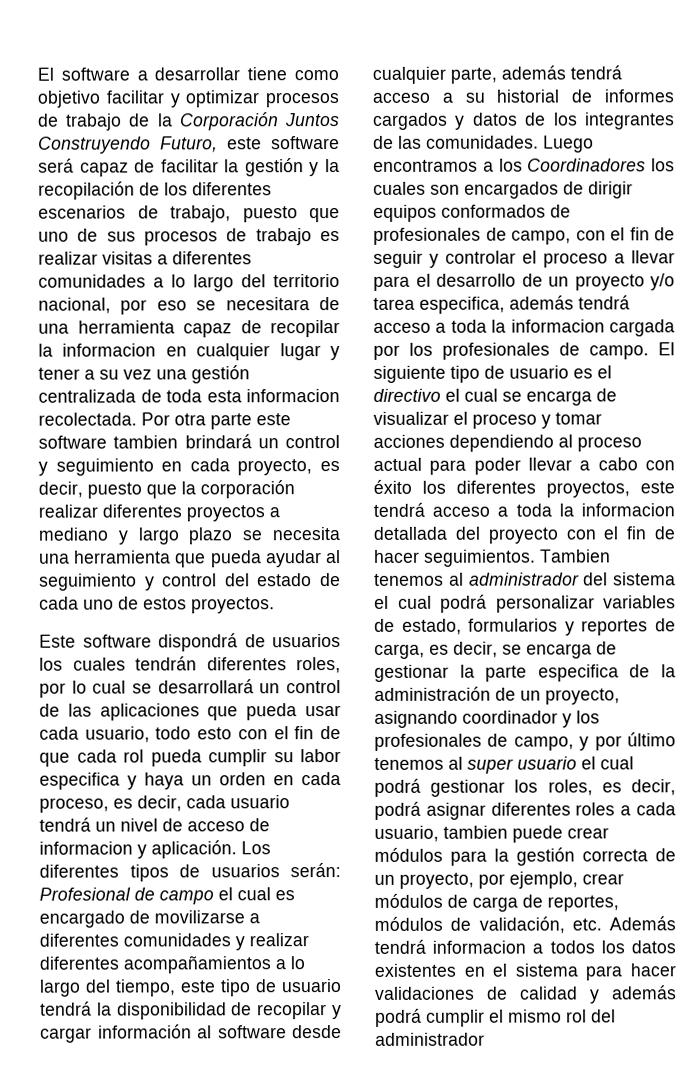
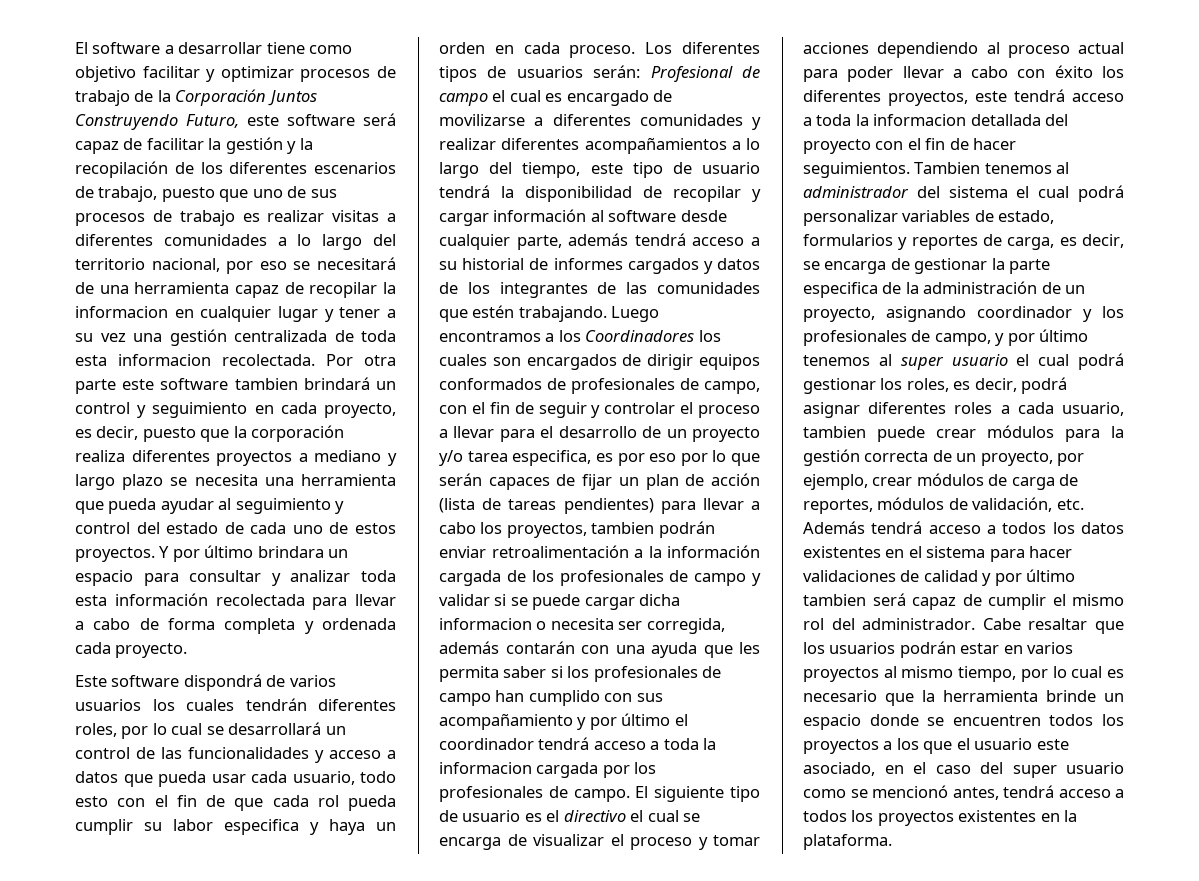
- El software a desarrollar tiene como objetivo facilitar y optimizar procesos de trabajo de la Corporación Juntos Construyendo Futuro, este software será capaz de facilitar la gestión y la recopilación de los diferentes escenarios de trabajo, puesto que uno de sus procesos de trabajo es realizar visitas a diferentes comunidades a lo largo del territorio nacional, por eso se necesitara de una herramienta capaz de recopilar la informacion en cualquier lugar y tener a su vez una gestión centralizada de toda esta informacion recolectada.
+ El software a desarrollar tiene como objetivo facilitar y optimizar procesos de trabajo de la Corporación Juntos Construyendo Futuro, este software será capaz de facilitar la gestión y la recopilación de los diferentes escenarios de trabajo, puesto que uno de sus procesos de trabajo es realizar visitas a diferentes comunidades a lo largo del territorio nacional, por eso se necesitará de una herramienta capaz de recopilar la informacion en cualquier lugar y tener a su vez una gestión centralizada de toda esta informacion recolectada.
- Por otra parte este software tambien brindará un control y seguimiento en cada proyecto, es decir, puesto que la corporación realizar diferentes proyectos a mediano y largo plazo se necesita una herramienta que pueda ayudar al seguimiento y control del estado de cada uno de estos proyectos.
+ Por otra parte este software tambien brindará un control y seguimiento en cada proyecto, es decir, puesto que la corporación realiza diferentes proyectos a mediano y largo plazo se necesita una herramienta que pueda ayudar al seguimiento y control del estado de cada uno de estos proyectos. Y por último brindara un espacio para consultar y analizar toda esta información recolectada para llevar a cabo de forma completa y ordenada cada proyecto.
- Este software dispondrá de usuarios los cuales tendrán diferentes roles, por lo cual se desarrollará un control de las aplicaciones que pueda usar cada usuario, todo esto con el fin de que cada rol pueda cumplir su labor especifica y haya un orden en cada proceso, es decir, cada usuario tendrá un nivel de acceso de informacion y aplicación.
+ Este software dispondrá de varios usuarios los cuales tendrán diferentes roles, por lo cual se desarrollará un control de las funcionalidades y acceso a datos que pueda usar cada usuario, todo esto con el fin de que cada rol pueda cumplir su labor especifica y haya un orden en cada proceso.
- Los diferentes tipos de usuarios serán: Profesional de campo el cual es encargado de movilizarse a diferentes comunidades y realizar diferentes acompañamientos a lo largo del tiempo, este tipo de usuario tendrá la disponibilidad de recopilar y cargar información al software desde cualquier parte, además tendrá acceso a su historial de informes cargados y datos de los integrantes de las comunidades.
+ Los diferentes tipos de usuarios serán: Profesional de campo el cual es encargado de movilizarse a diferentes comunidades y realizar diferentes acompañamientos a lo largo del tiempo, este tipo de usuario tendrá la disponibilidad de recopilar y cargar información al software desde cualquier parte, además tendrá acceso a su historial de informes cargados y datos de los integrantes de las comunidades que estén trabajando.
- Luego encontramos a los Coordinadores los cuales son encargados de dirigir equipos conformados de profesionales de campo, con el fin de seguir y controlar el proceso a llevar para el desarrollo de un proyecto y/o tarea especifica, además tendrá acceso a toda la informacion cargada por los profesionales de campo.
+ Luego encontramos a los Coordinadores los cuales son encargados de dirigir equipos conformados de profesionales de campo, con el fin de seguir y controlar el proceso a llevar para el desarrollo de un proyecto y/o tarea especifica, es por eso por lo que serán capaces de fijar un plan de acción (lista de tareas pendientes) para llevar a cabo los proyectos, tambien podrán enviar retroalimentación a la información cargada de los profesionales de campo y validar si se puede cargar dicha informacion o necesita ser corregida, además contarán con una ayuda que les permita saber si los profesionales de campo han cumplido con sus acompañamiento y por último el coordinador tendrá acceso a toda la informacion cargada por los profesionales de campo.
- Tambien tenemos al administrador del sistema el cual podrá personalizar variables de estado, formularios y reportes de carga, es decir, se encarga de gestionar la parte especifica de la administración de un proyecto, asignando coordinador y los profesionales de campo, y por último tenemos al super usuario el cual podrá gestionar los roles, es decir, podrá asignar diferentes roles a cada usuario, tambien puede crear módulos para la gestión correcta de un proyecto, por ejemplo, crear módulos de carga de reportes, módulos de validación, etc. Además tendrá informacion a todos los datos existentes en el sistema para hacer validaciones de calidad y además podrá cumplir el mismo rol del administrador
+ Tambien tenemos al administrador del sistema el cual podrá personalizar variables de estado, formularios y reportes de carga, es decir, se encarga de gestionar la parte especifica de la administración de un proyecto, asignando coordinador y los profesionales de campo, y por último tenemos al super usuario el cual podrá gestionar los roles, es decir, podrá asignar diferentes roles a cada usuario, tambien puede crear módulos para la gestión correcta de un proyecto, por ejemplo, crear módulos de carga de reportes, módulos de validación, etc. Además tendrá acceso a todos los datos existentes en el sistema para hacer validaciones de calidad y por último tambien será capaz de cumplir el mismo rol del administrador. Cabe resaltar que los usuarios podrán estar en varios proyectos al mismo tiempo, por lo cual es necesario que la herramienta brinde un espacio donde se encuentren todos los proyectos a los que el usuario este asociado, en el caso del super usuario como se mencionó antes, tendrá acceso a todos los proyectos existentes en la plataforma.

